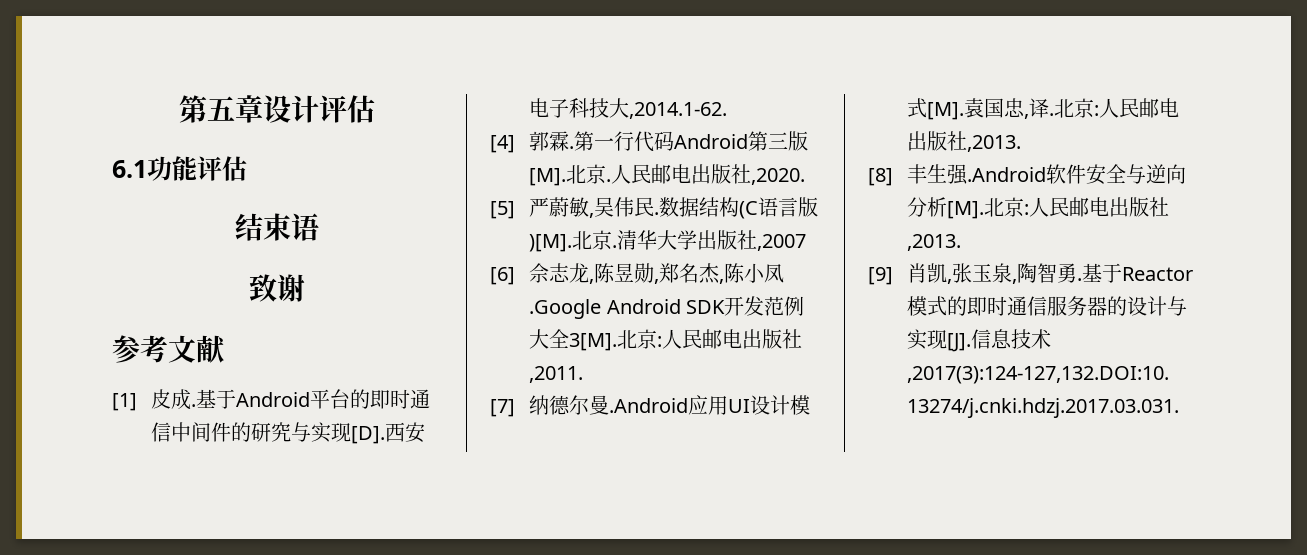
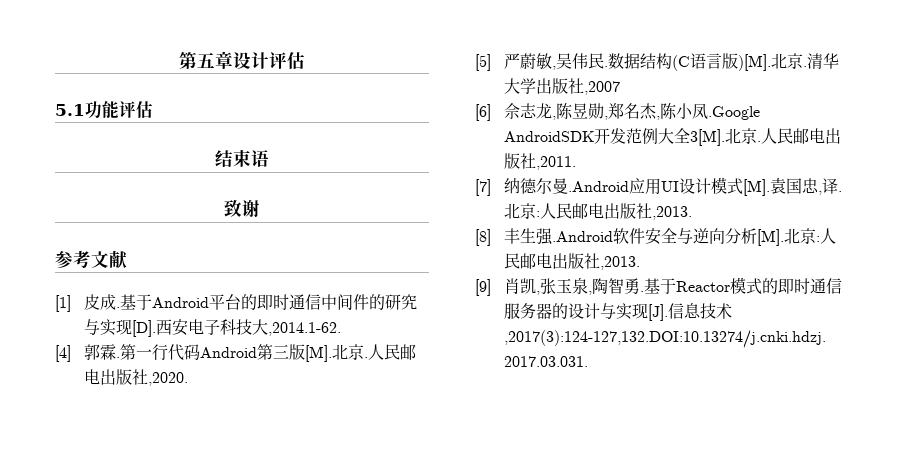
- 6.1功能评估
+ 5.1功能评估
- [6]佘志龙,陈昱勋,郑名杰,陈小凤.Google Android SDK开发范例大全3[M].
+ [6]佘志龙,陈昱勋,郑名杰,陈小凤.Google AndroidSDK开发范例大全3[M].
- 北京:人民邮电出版社,2011.
+ 北京.人民邮电出版社,2011.

